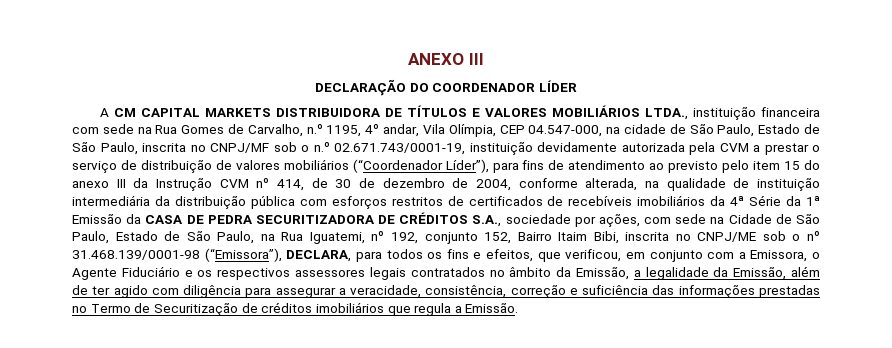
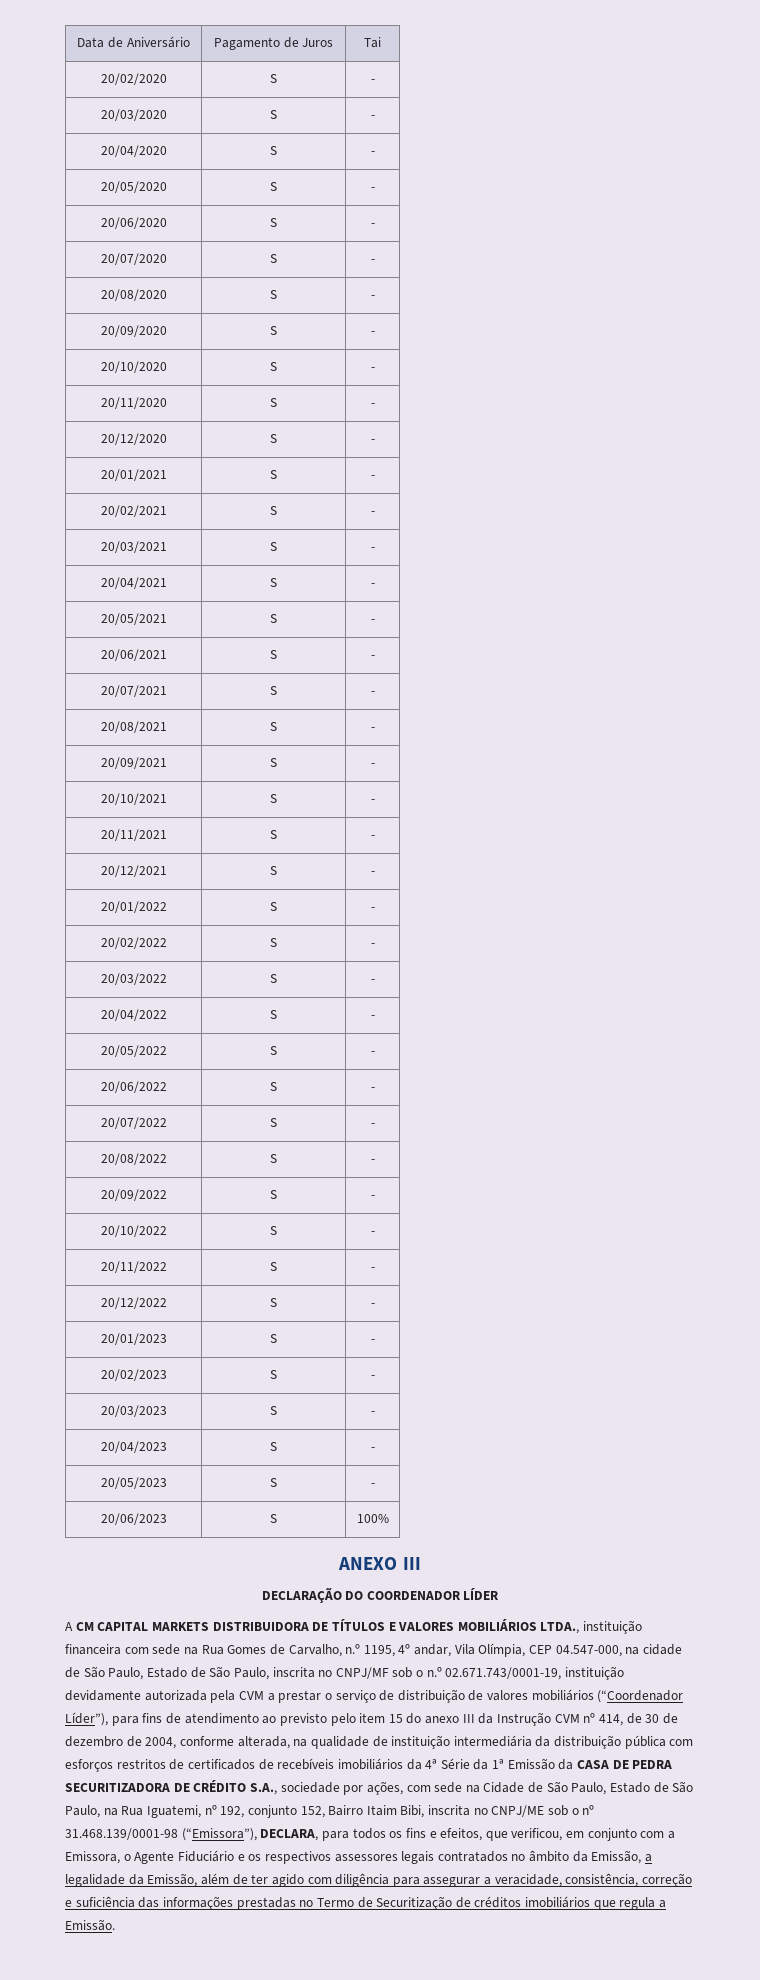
+ Data de Aniversário | Pagamento de Juros | Tai
+ 20/02/2020 | S | -
+ 20/03/2020 | S | -
+ 20/04/2020 | S | -
+ 20/05/2020 | S | -
+ 20/06/2020 | S | -
+ 20/07/2020 | S | -
+ 20/08/2020 | S | -
+ 20/09/2020 | S | -
+ 20/10/2020 | S | -
+ 20/11/2020 | S | -
+ 20/12/2020 | S | -
+ 20/01/2021 | S | -
+ 20/02/2021 | S | -
+ 20/03/2021 | S | -
+ 20/04/2021 | S | -
+ 20/05/2021 | S | -
+ 20/06/2021 | S | -
+ 20/07/2021 | S | -
+ 20/08/2021 | S | -
+ 20/09/2021 | S | -
+ 20/10/2021 | S | -
+ 20/11/2021 | S | -
+ 20/12/2021 | S | -
+ 20/01/2022 | S | -
+ 20/02/2022 | S | -
+ 20/03/2022 | S | -
+ 20/04/2022 | S | -
+ 20/05/2022 | S | -
+ 20/06/2022 | S | -
+ 20/07/2022 | S | -
+ 20/08/2022 | S | -
+ 20/09/2022 | S | -
+ 20/10/2022 | S | -
+ 20/11/2022 | S | -
+ 20/12/2022 | S | -
+ 20/01/2023 | S | -
+ 20/02/2023 | S | -
+ 20/03/2023 | S | -
+ 20/04/2023 | S | -
+ 20/05/2023 | S | -
+ 20/06/2023 | S | 100%
- A CM CAPITAL MARKETS DISTRIBUIDORA DE TÍTULOS E VALORES MOBILIÁRIOS LTDA., instituição financeira com sede na Rua Gomes de Carvalho, n.º 1195, 4º andar, Vila Olímpia, CEP 04.547-000, na cidade de São Paulo, Estado de São Paulo, inscrita no CNPJ/MF sob o n.º 02.671.743/0001-19, instituição devidamente autorizada pela CVM a prestar o serviço de distribuição de valores mobiliários (“Coordenador Líder”), para fins de atendimento ao previsto pelo item 15 do anexo III da Instrução CVM nº 414, de 30 de dezembro de 2004, conforme alterada, na qualidade de instituição intermediária da distribuição pública com esforços restritos de certificados de recebíveis imobiliários da 4ª Série da 1ª Emissão da CASA DE PEDRA SECURITIZADORA DE CRÉDITOS S.A., sociedade por ações, com sede na Cidade de São Paulo, Estado de São Paulo, na Rua Iguatemi, nº 192, conjunto 152, Bairro Itaim Bibi, inscrita no CNPJ/ME sob o nº 31.468.139/0001-98 (“Emissora”), DECLARA, para todos os fins e efeitos, que verificou, em conjunto com a Emissora, o Agente Fiduciário e os respectivos assessores legais contratados no âmbito da Emissão, a legalidade da Emissão, além de ter agido com diligência para assegurar a veracidade, consistência, correção e suficiência das informações prestadas no Termo de Securitização de créditos imobiliários que regula a Emissão.
+ A CM CAPITAL MARKETS DISTRIBUIDORA DE TÍTULOS E VALORES MOBILIÁRIOS LTDA., instituição financeira com sede na Rua Gomes de Carvalho, n.º 1195, 4º andar, Vila Olímpia, CEP 04.547-000, na cidade de São Paulo, Estado de São Paulo, inscrita no CNPJ/MF sob o n.º 02.671.743/0001-19, instituição devidamente autorizada pela CVM a prestar o serviço de distribuição de valores mobiliários (“Coordenador Líder”), para fins de atendimento ao previsto pelo item 15 do anexo III da Instrução CVM nº 414, de 30 de dezembro de 2004, conforme alterada, na qualidade de instituição intermediária da distribuição pública com esforços restritos de certificados de recebíveis imobiliários da 4ª Série da 1ª Emissão da CASA DE PEDRA SECURITIZADORA DE CRÉDITO S.A., sociedade por ações, com sede na Cidade de São Paulo, Estado de São Paulo, na Rua Iguatemi, nº 192, conjunto 152, Bairro Itaim Bibi, inscrita no CNPJ/ME sob o nº 31.468.139/0001-98 (“Emissora”), DECLARA, para todos os fins e efeitos, que verificou, em conjunto com a Emissora, o Agente Fiduciário e os respectivos assessores legais contratados no âmbito da Emissão, a legalidade da Emissão, além de ter agido com diligência para assegurar a veracidade, consistência, correção e suficiência das informações prestadas no Termo de Securitização de créditos imobiliários que regula a Emissão.

